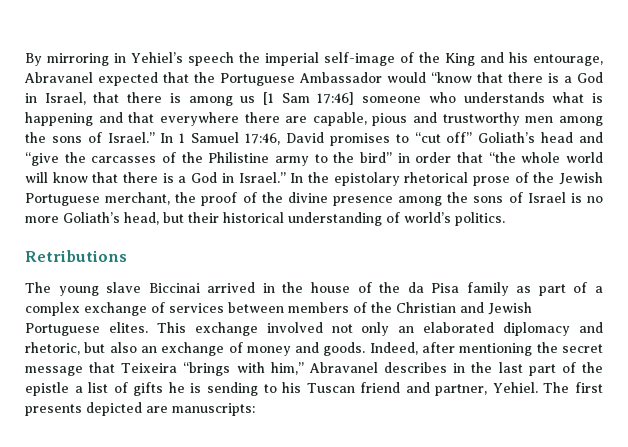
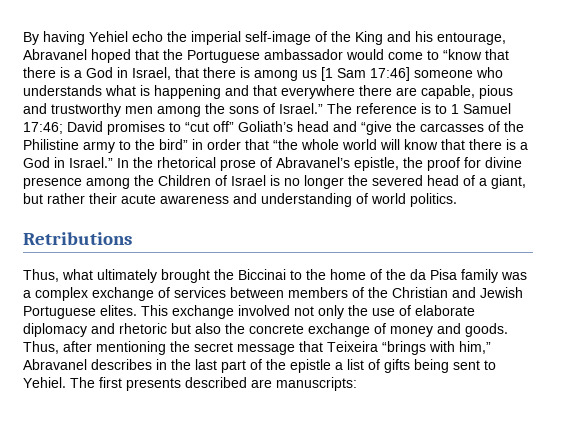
- By mirroring in Yehiel’s speech the imperial self-image of the King and his entourage, Abravanel expected that the Portuguese Ambassador would “know that there is a God in Israel, that there is among us [1 Sam 17:46] someone who understands what is happening and that everywhere there are capable, pious and trustworthy men among the sons of Israel.”
+ By having Yehiel echo the imperial self-image of the King and his entourage, Abravanel hoped that the Portuguese ambassador would come to “know that there is a God in Israel, that there is among us [1 Sam 17:46] someone who understands what is happening and that everywhere there are capable, pious and trustworthy men among the sons of Israel.”
- In 1 Samuel 17:46, David promises to “cut off” Goliath’s head and “give the carcasses of the Philistine army to the bird” in order that “the whole world will know that there is a God in Israel.”
+ The reference is to 1 Samuel 17:46; David promises to “cut off” Goliath’s head and “give the carcasses of the Philistine army to the bird” in order that “the whole world will know that there is a God in Israel.”
- In the epistolary rhetorical prose of the Jewish Portuguese merchant, the proof of the divine presence among the sons of Israel is no more Goliath’s head, but their historical understanding of world’s politics.
+ In the rhetorical prose of Abravanel’s epistle, the proof for divine presence among the Children of Israel is no longer the severed head of a giant, but rather their acute awareness and understanding of world politics.
- The young slave Biccinai arrived in the house of the da Pisa family as part of a complex exchange of services between members of the Christian and Jewish Portuguese elites.
+ Thus, what ultimately brought the Biccinai to the home of the da Pisa family was a complex exchange of services between members of the Christian and Jewish Portuguese elites.
- This exchange involved not only an elaborated diplomacy and rhetoric, but also an exchange of money and goods.
+ This exchange involved not only the use of elaborate diplomacy and rhetoric but also the concrete exchange of money and goods.
- Indeed, after mentioning the secret message that Teixeira “brings with him,” Abravanel describes in the last part of the epistle a list of gifts he is sending to his Tuscan friend and partner, Yehiel.
+ Thus, after mentioning the secret message that Teixeira “brings with him,” Abravanel describes in the last part of the epistle a list of gifts being sent to Yehiel.
- The first presents depicted are manuscripts:
+ The first presents described are manuscripts:

